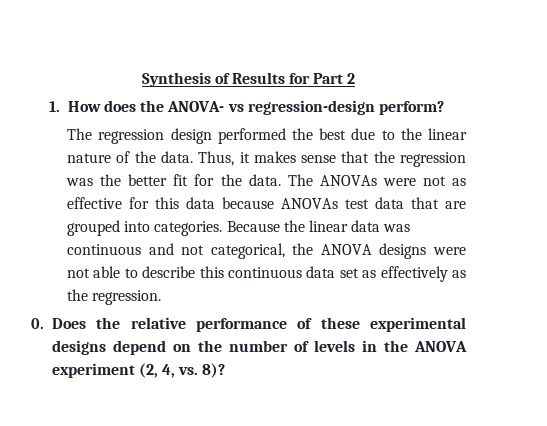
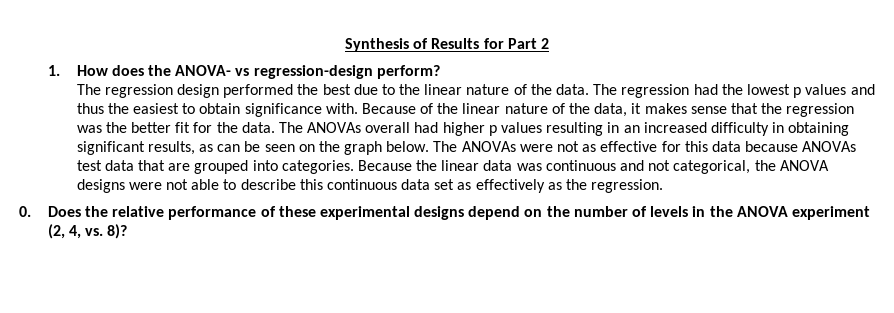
- Thus, it makes sense that the regression was the better fit for the data.
+ The regression had the lowest p values and thus the easiest to obtain significance with. Because of the linear nature of the data, it makes sense that the regression was the better fit for the data.
- The ANOVAs were not as effective for this data because ANOVAs test data that are grouped into categories.
+ The ANOVAs overall had higher p values resulting in an increased difficulty in obtaining significant results, as can be seen on the graph below. The ANOVAs were not as effective for this data because ANOVAs test data that are grouped into categories.

